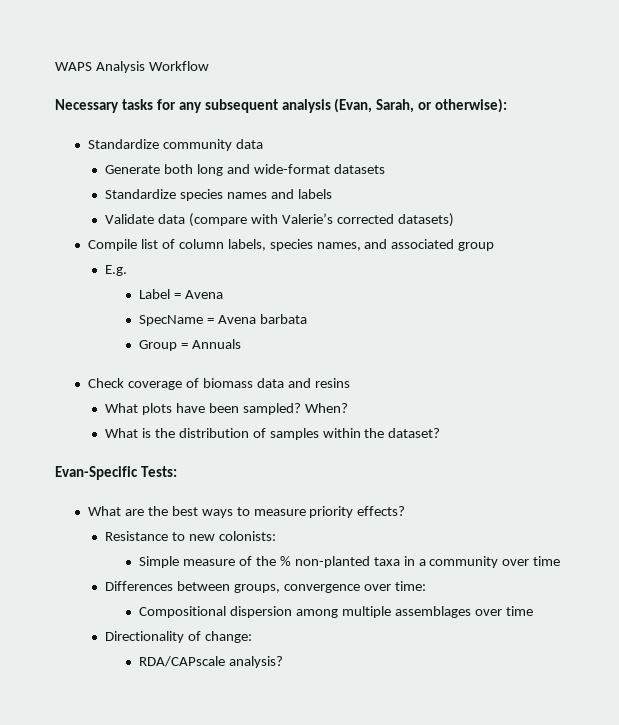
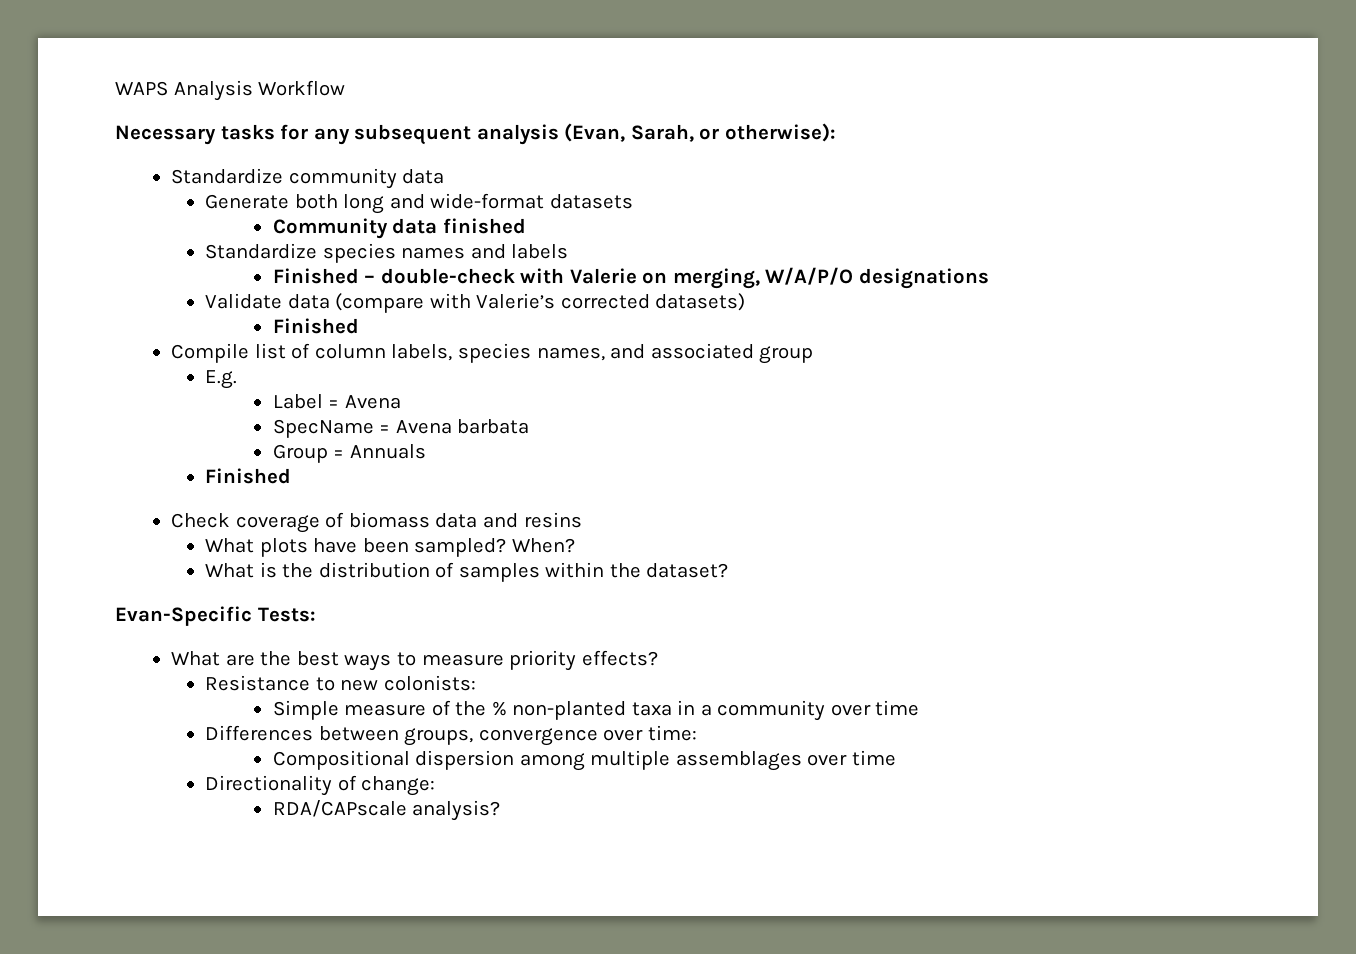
+ Community data finished
+ Finished – double-check with Valerie on merging, W/A/P/O designations
  Validate data (compare with Valerie’s corrected datasets)
+ Finished
  Group = Annuals
+ Finished

